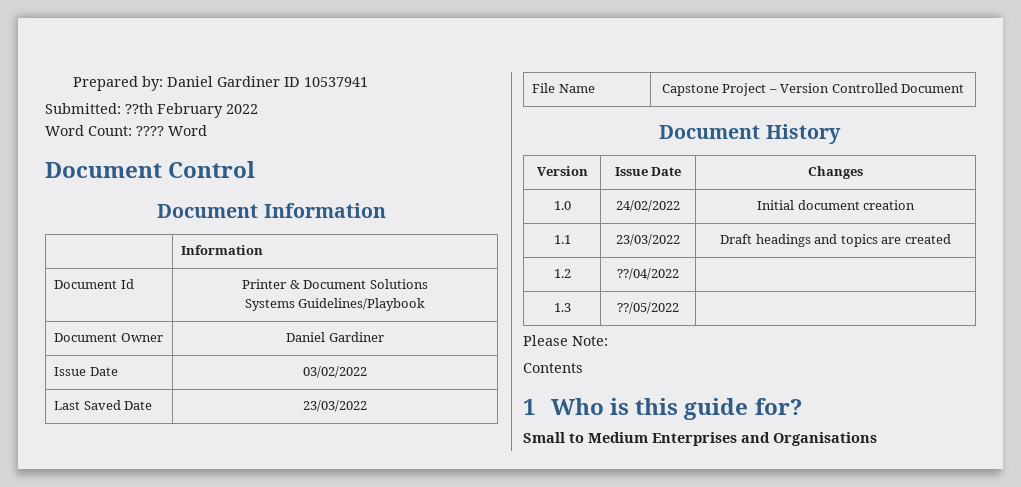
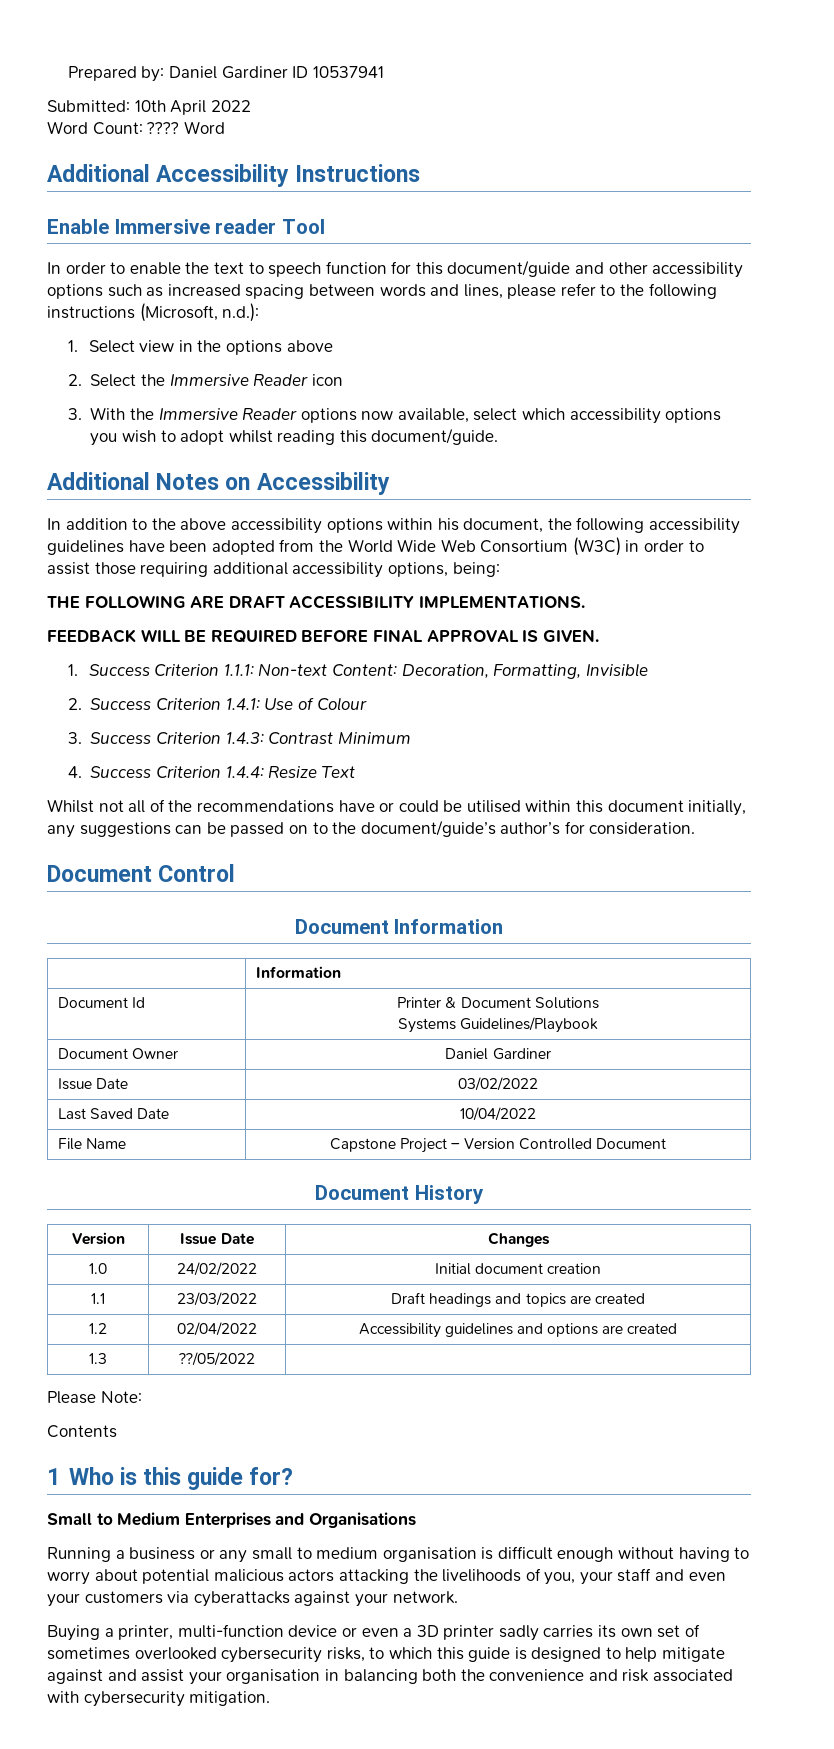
- Submitted: ??th February 2022
+ Submitted: 10th April 2022
+ Additional Accessibility Instructions
+ Enable Immersive reader Tool
+ In order to enable the text to speech function for this document/guide and other accessibility options such as increased spacing between words and lines, please refer to the following instructions (Microsoft, n.d.):
+ 1. Select view in the options above
+ 2. Select the Immersive Reader icon
+ 3. With the Immersive Reader options now available, select which accessibility options you wish to adopt whilst reading this document/guide.
+ Additional Notes on Accessibility
+ In addition to the above accessibility options within his document, the following accessibility guidelines have been adopted from the World Wide Web Consortium (W3C) in order to assist those requiring additional accessibility options, being:
+ THE FOLLOWING ARE DRAFT ACCESSIBILITY IMPLEMENTATIONS.
+ FEEDBACK WILL BE REQUIRED BEFORE FINAL APPROVAL IS GIVEN.
+ 1. Success Criterion 1.1.1: Non-text Content: Decoration, Formatting, Invisible
+ 2. Success Criterion 1.4.1: Use of Colour
+ 3. Success Criterion 1.4.3: Contrast Minimum
+ 4. Success Criterion 1.4.4: Resize Text
+ Whilst not all of the recommendations have or could be utilised within this document initially, any suggestions can be passed on to the document/guide’s author’s for consideration.
- Last Saved Date | 23/03/2022
+ Last Saved Date | 10/04/2022
- 1.2 | ??/04/2022 |
+ 1.2 | 02/04/2022 | Accessibility guidelines and options are created
+ Running a business or any small to medium organisation is difficult enough without having to worry about potential malicious actors attacking the livelihoods of you, your staff and even your customers via cyberattacks against your network.
+ Buying a printer, multi-function device or even a 3D printer sadly carries its own set of sometimes overlooked cybersecurity risks, to which this guide is designed to help mitigate against and assist your organisation in balancing both the convenience and risk associated with cybersecurity mitigation.

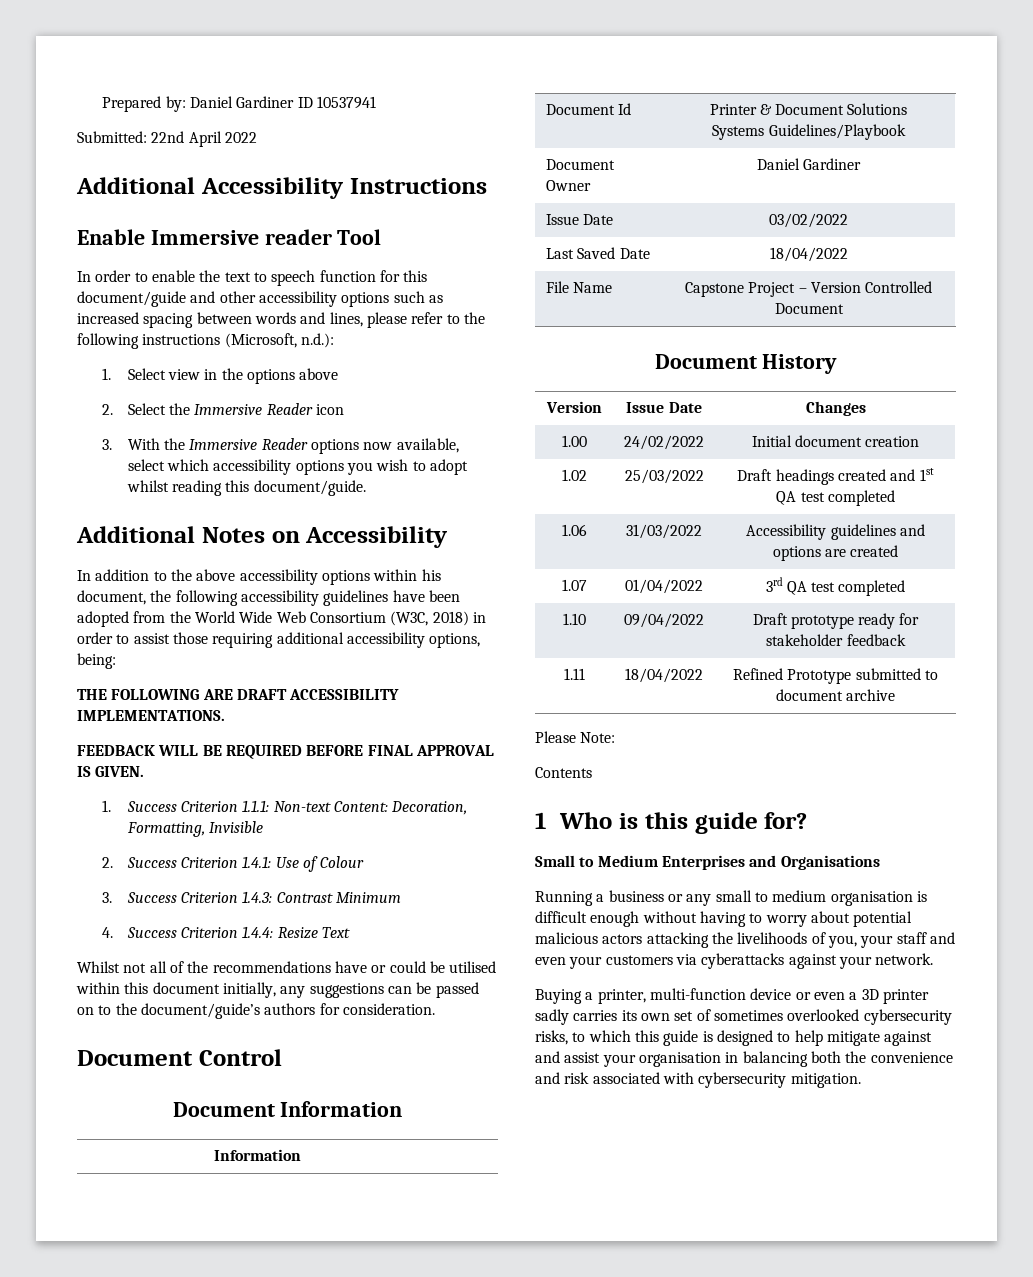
- Submitted: 10th April 2022
+ Submitted: 22nd April 2022
- Word Count: ???? Word
- In addition to the above accessibility options within his document, the following accessibility guidelines have been adopted from the World Wide Web Consortium (W3C) in order to assist those requiring additional accessibility options, being:
+ In addition to the above accessibility options within his document, the following accessibility guidelines have been adopted from the World Wide Web Consortium (W3C, 2018) in order to assist those requiring additional accessibility options, being:
- Whilst not all of the recommendations have or could be utilised within this document initially, any suggestions can be passed on to the document/guide’s author’s for consideration.
+ Whilst not all of the recommendations have or could be utilised within this document initially, any suggestions can be passed on to the document/guide’s authors for consideration.
- Last Saved Date | 10/04/2022
+ Last Saved Date | 18/04/2022
- 1.0 | 24/02/2022 | Initial document creation
+ 1.00 | 24/02/2022 | Initial document creation
- 1.1 | 23/03/2022 | Draft headings and topics are created
- 1.2 | 02/04/2022 | Accessibility guidelines and options are created
+ 1.02 | 25/03/2022 | Draft headings created and 1st QA test completed
+ 1.06 | 31/03/2022 | Accessibility guidelines and options are created
- 1.3 | ??/05/2022 |
+ 1.07 | 01/04/2022 | 3rd QA test completed
+ 1.10 | 09/04/2022 | Draft prototype ready for stakeholder feedback
+ 1.11 | 18/04/2022 | Refined Prototype submitted to document archive

